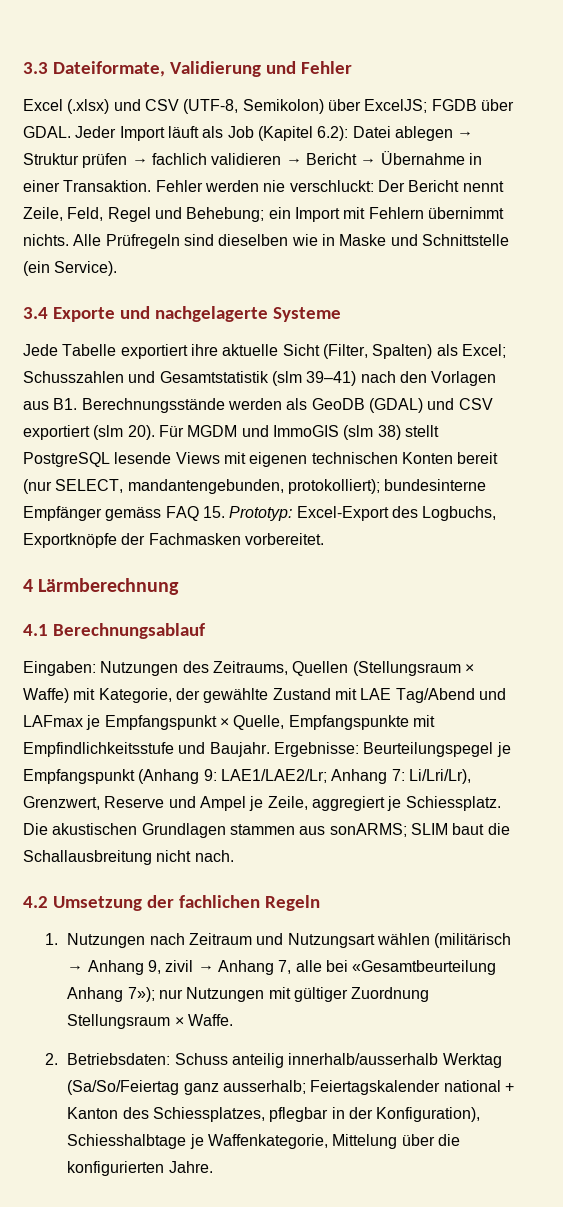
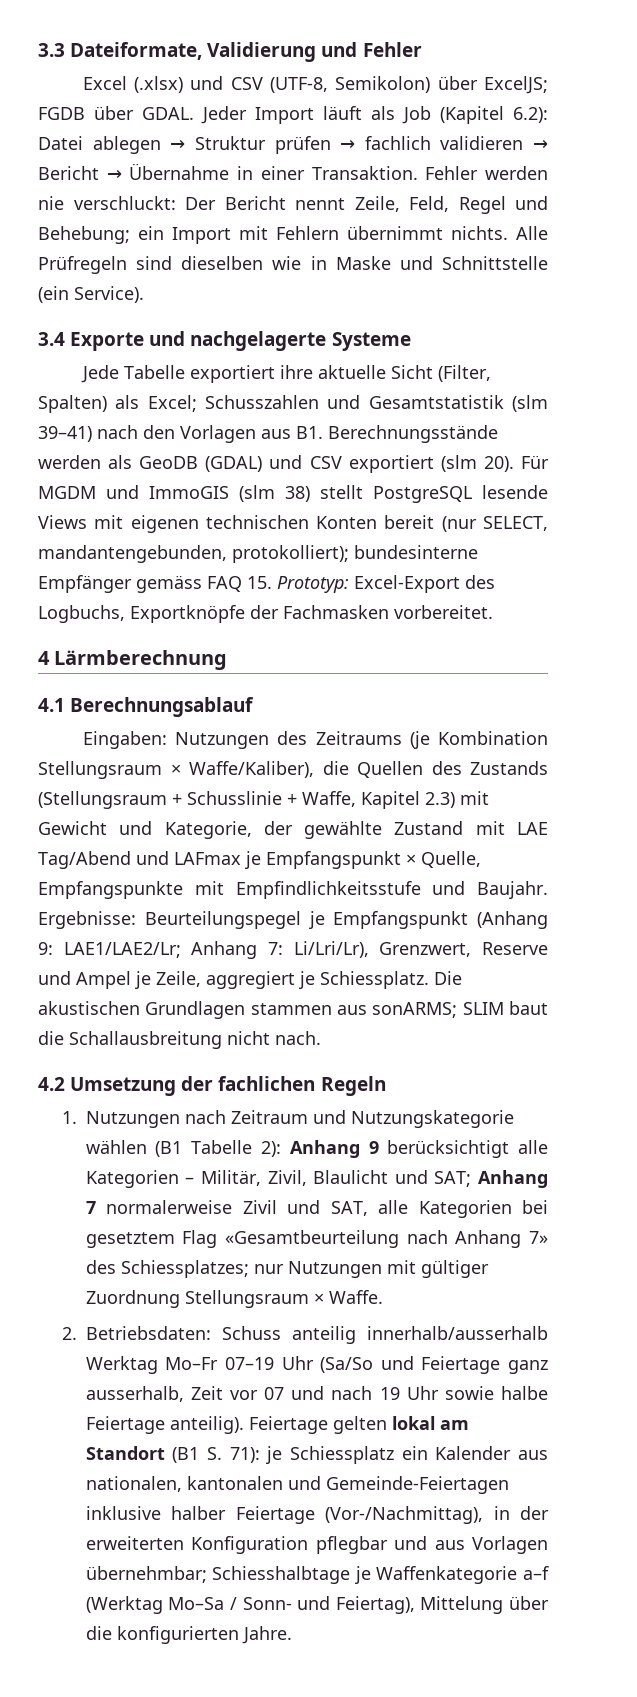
- Eingaben: Nutzungen des Zeitraums, Quellen (Stellungsraum × Waffe) mit Kategorie, der gewählte Zustand mit LAE Tag/Abend und LAFmax je Empfangspunkt × Quelle, Empfangspunkte mit Empfindlichkeitsstufe und Baujahr.
+ Eingaben: Nutzungen des Zeitraums (je Kombination Stellungsraum × Waffe/Kaliber), die Quellen des Zustands (Stellungsraum + Schusslinie + Waffe, Kapitel 2.3) mit Gewicht und Kategorie, der gewählte Zustand mit LAE Tag/Abend und LAFmax je Empfangspunkt × Quelle, Empfangspunkte mit Empfindlichkeitsstufe und Baujahr.
- 1. Nutzungen nach Zeitraum und Nutzungsart wählen (militärisch → Anhang 9, zivil → Anhang 7, alle bei «Gesamtbeurteilung Anhang 7»); nur Nutzungen mit gültiger Zuordnung Stellungsraum × Waffe.
+ 1. Nutzungen nach Zeitraum und Nutzungskategorie wählen (B1 Tabelle 2): Anhang 9 berücksichtigt alle Kategorien – Militär, Zivil, Blaulicht und SAT; Anhang 7 normalerweise Zivil und SAT, alle Kategorien bei gesetztem Flag «Gesamtbeurteilung nach Anhang 7» des Schiessplatzes; nur Nutzungen mit gültiger Zuordnung Stellungsraum × Waffe.
- 2. Betriebsdaten: Schuss anteilig innerhalb/ausserhalb Werktag (Sa/So/Feiertag ganz ausserhalb; Feiertagskalender national + Kanton des Schiessplatzes, pflegbar in der Konfiguration), Schiesshalbtage je Waffenkategorie, Mittelung über die konfigurierten Jahre.
+ 2. Betriebsdaten: Schuss anteilig innerhalb/ausserhalb Werktag Mo–Fr 07–19 Uhr (Sa/So und Feiertage ganz ausserhalb, Zeit vor 07 und nach 19 Uhr sowie halbe Feiertage anteilig). Feiertage gelten lokal am Standort (B1 S. 71): je Schiessplatz ein Kalender aus nationalen, kantonalen und Gemeinde-Feiertagen inklusive halber Feiertage (Vor-/Nachmittag), in der erweiterten Konfiguration pflegbar und aus Vorlagen übernehmbar; Schiesshalbtage je Waffenkategorie a–f (Werktag Mo–Sa / Sonn- und Feiertag), Mittelung über die konfigurierten Jahre.

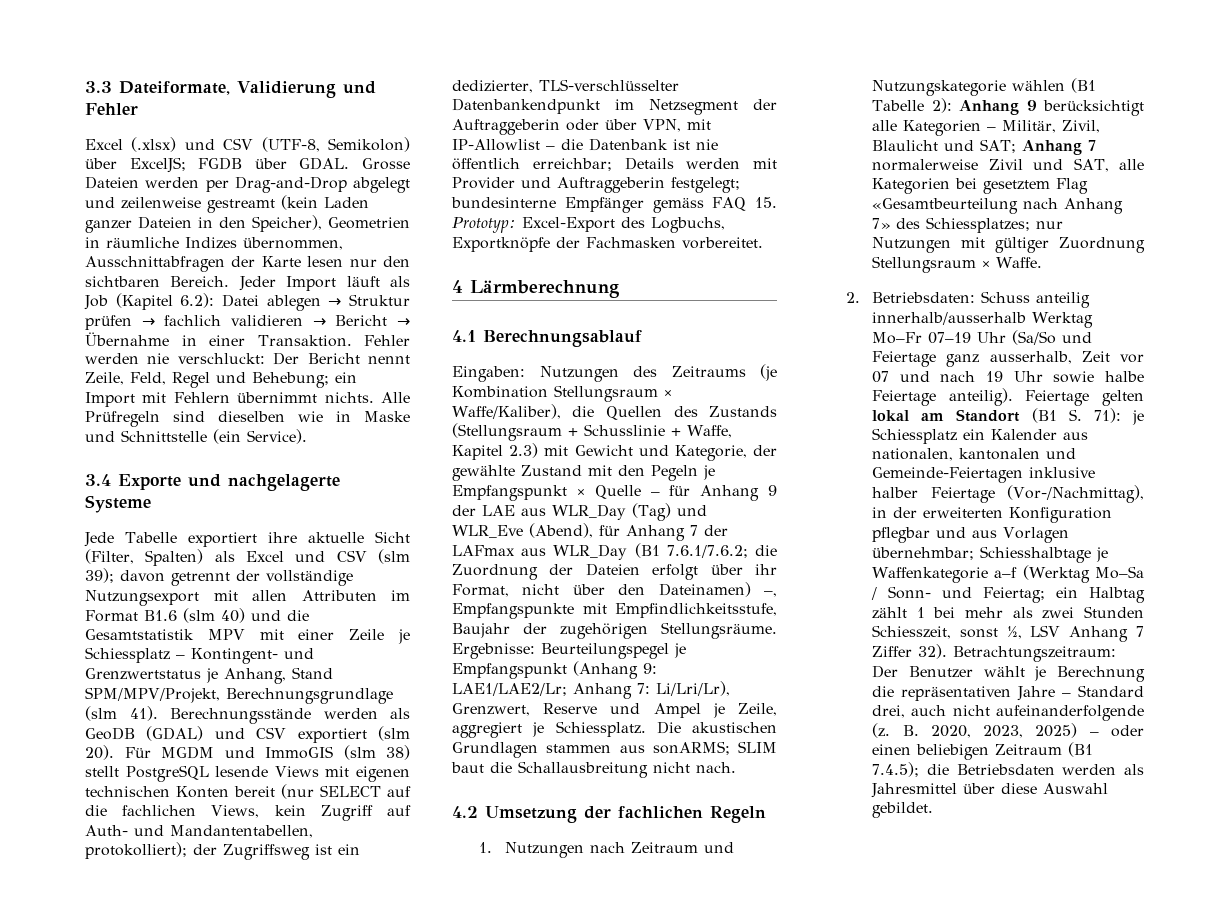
+ Grosse Dateien werden per Drag-and-Drop abgelegt und zeilenweise gestreamt (kein Laden ganzer Dateien in den Speicher), Geometrien in räumliche Indizes übernommen, Ausschnittabfragen der Karte lesen nur den sichtbaren Bereich.
- Jede Tabelle exportiert ihre aktuelle Sicht (Filter, Spalten) als Excel; Schusszahlen und Gesamtstatistik (slm 39–41) nach den Vorlagen aus B1. Berechnungsstände werden als GeoDB (GDAL) und CSV exportiert (slm 20).
+ Jede Tabelle exportiert ihre aktuelle Sicht (Filter, Spalten) als Excel und CSV (slm 39); davon getrennt der vollständige Nutzungsexport mit allen Attributen im Format B1.6 (slm 40) und die Gesamtstatistik MPV mit einer Zeile je Schiessplatz – Kontingent- und Grenzwertstatus je Anhang, Stand SPM/MPV/Projekt, Berechnungsgrundlage (slm 41). Berechnungsstände werden als GeoDB (GDAL) und CSV exportiert (slm 20).
- Für MGDM und ImmoGIS (slm 38) stellt PostgreSQL lesende Views mit eigenen technischen Konten bereit (nur SELECT, mandantengebunden, protokolliert); bundesinterne Empfänger gemäss FAQ 15. Prototyp: Excel-Export des Logbuchs, Exportknöpfe der Fachmasken vorbereitet.
+ Für MGDM und ImmoGIS (slm 38) stellt PostgreSQL lesende Views mit eigenen technischen Konten bereit (nur SELECT auf die fachlichen Views, kein Zugriff auf Auth- und Mandantentabellen, protokolliert); der Zugriffsweg ist ein dedizierter, TLS-verschlüsselter Datenbankendpunkt im Netzsegment der Auftraggeberin oder über VPN, mit IP-Allowlist – die Datenbank ist nie öffentlich erreichbar; Details werden mit Provider und Auftraggeberin festgelegt; bundesinterne Empfänger gemäss FAQ 15. Prototyp: Excel-Export des Logbuchs, Exportknöpfe der Fachmasken vorbereitet.
- Eingaben: Nutzungen des Zeitraums (je Kombination Stellungsraum × Waffe/Kaliber), die Quellen des Zustands (Stellungsraum + Schusslinie + Waffe, Kapitel 2.3) mit Gewicht und Kategorie, der gewählte Zustand mit LAE Tag/Abend und LAFmax je Empfangspunkt × Quelle, Empfangspunkte mit Empfindlichkeitsstufe und Baujahr.
+ Eingaben: Nutzungen des Zeitraums (je Kombination Stellungsraum × Waffe/Kaliber), die Quellen des Zustands (Stellungsraum + Schusslinie + Waffe, Kapitel 2.3) mit Gewicht und Kategorie, der gewählte Zustand mit den Pegeln je Empfangspunkt × Quelle – für Anhang 9 der LAE aus WLR_Day (Tag) und WLR_Eve (Abend), für Anhang 7 der LAFmax aus WLR_Day (B1 7.6.1/7.6.2; die Zuordnung der Dateien erfolgt über ihr Format, nicht über den Dateinamen) –, Empfangspunkte mit Empfindlichkeitsstufe, Baujahr der zugehörigen Stellungsräume.
- Feiertage gelten lokal am Standort (B1 S. 71): je Schiessplatz ein Kalender aus nationalen, kantonalen und Gemeinde-Feiertagen inklusive halber Feiertage (Vor-/Nachmittag), in der erweiterten Konfiguration pflegbar und aus Vorlagen übernehmbar; Schiesshalbtage je Waffenkategorie a–f (Werktag Mo–Sa / Sonn- und Feiertag), Mittelung über die konfigurierten Jahre.
+ Feiertage gelten lokal am Standort (B1 S. 71): je Schiessplatz ein Kalender aus nationalen, kantonalen und Gemeinde-Feiertagen inklusive halber Feiertage (Vor-/Nachmittag), in der erweiterten Konfiguration pflegbar und aus Vorlagen übernehmbar; Schiesshalbtage je Waffenkategorie a–f (Werktag Mo–Sa / Sonn- und Feiertag; ein Halbtag zählt 1 bei mehr als zwei Stunden Schiesszeit, sonst ½, LSV Anhang 7 Ziffer 32). Betrachtungszeitraum: Der Benutzer wählt je Berechnung die repräsentativen Jahre – Standard drei, auch nicht aufeinanderfolgende (z. B. 2020, 2023, 2025) – oder einen beliebigen Zeitraum (B1 7.4.5); die Betriebsdaten werden als Jahresmittel über diese Auswahl gebildet.

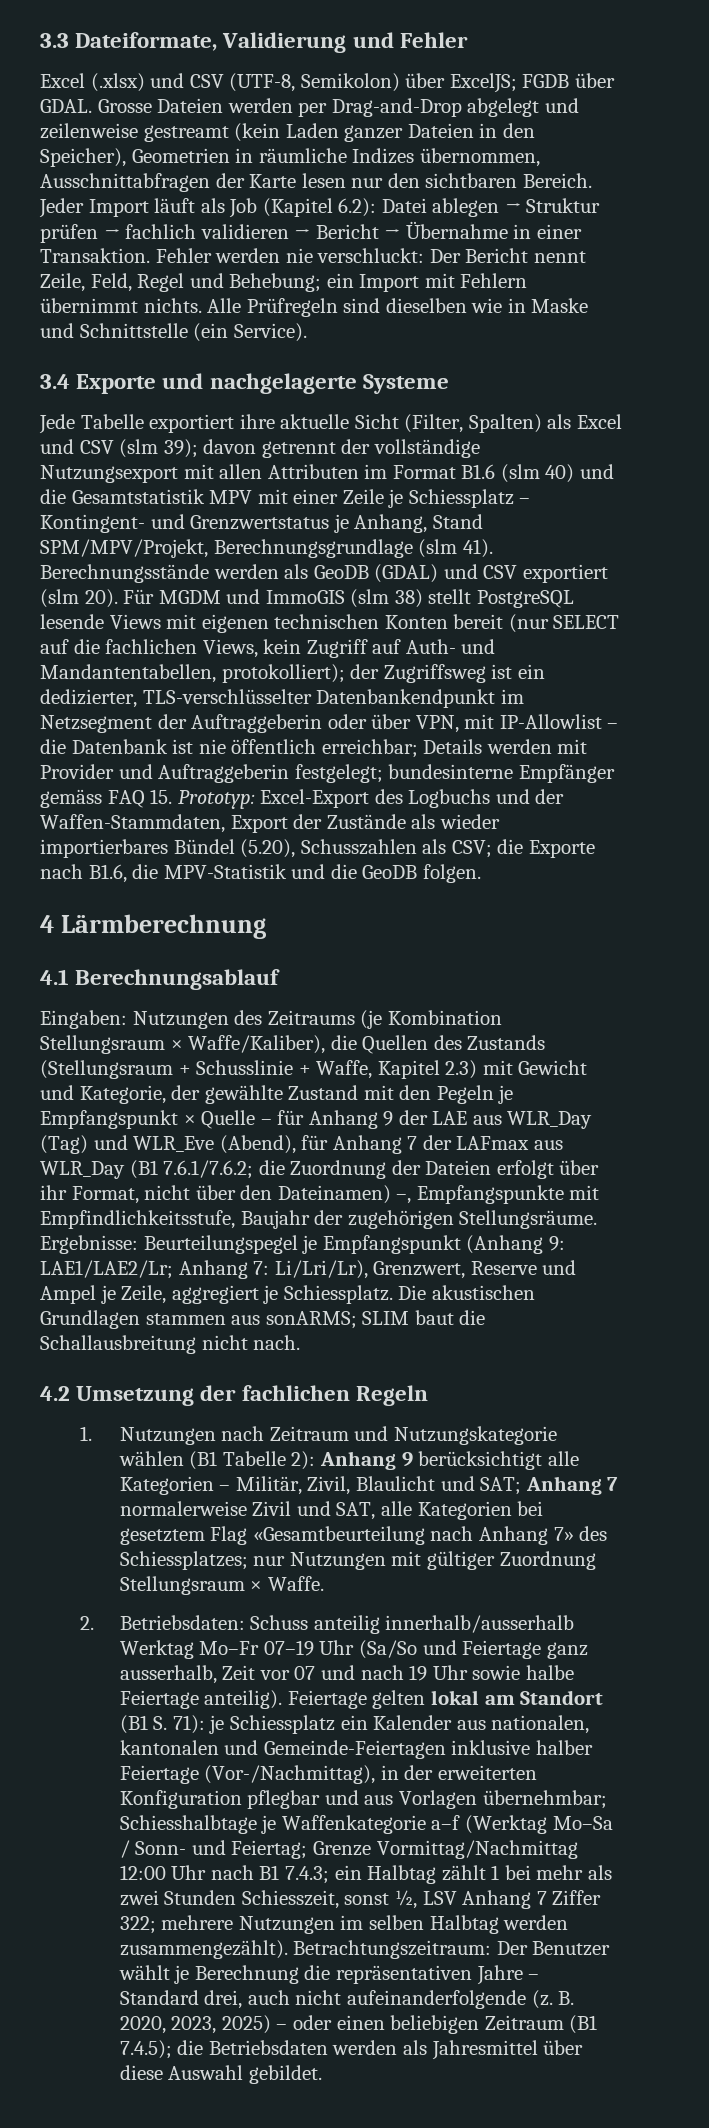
- Excel-Export des Logbuchs, Exportknöpfe der Fachmasken vorbereitet.
+ Excel-Export des Logbuchs und der Waffen-Stammdaten, Export der Zustände als wieder importierbares Bündel (5.20), Schusszahlen als CSV; die Exporte nach B1.6, die MPV-Statistik und die GeoDB folgen.
- Feiertage gelten lokal am Standort (B1 S. 71): je Schiessplatz ein Kalender aus nationalen, kantonalen und Gemeinde-Feiertagen inklusive halber Feiertage (Vor-/Nachmittag), in der erweiterten Konfiguration pflegbar und aus Vorlagen übernehmbar; Schiesshalbtage je Waffenkategorie a–f (Werktag Mo–Sa / Sonn- und Feiertag; ein Halbtag zählt 1 bei mehr als zwei Stunden Schiesszeit, sonst ½, LSV Anhang 7 Ziffer 32).
+ Feiertage gelten lokal am Standort (B1 S. 71): je Schiessplatz ein Kalender aus nationalen, kantonalen und Gemeinde-Feiertagen inklusive halber Feiertage (Vor-/Nachmittag), in der erweiterten Konfiguration pflegbar und aus Vorlagen übernehmbar; Schiesshalbtage je Waffenkategorie a–f (Werktag Mo–Sa / Sonn- und Feiertag; Grenze Vormittag/Nachmittag 12:00 Uhr nach B1 7.4.3; ein Halbtag zählt 1 bei mehr als zwei Stunden Schiesszeit, sonst ½, LSV Anhang 7 Ziffer 322; mehrere Nutzungen im selben Halbtag werden zusammengezählt).

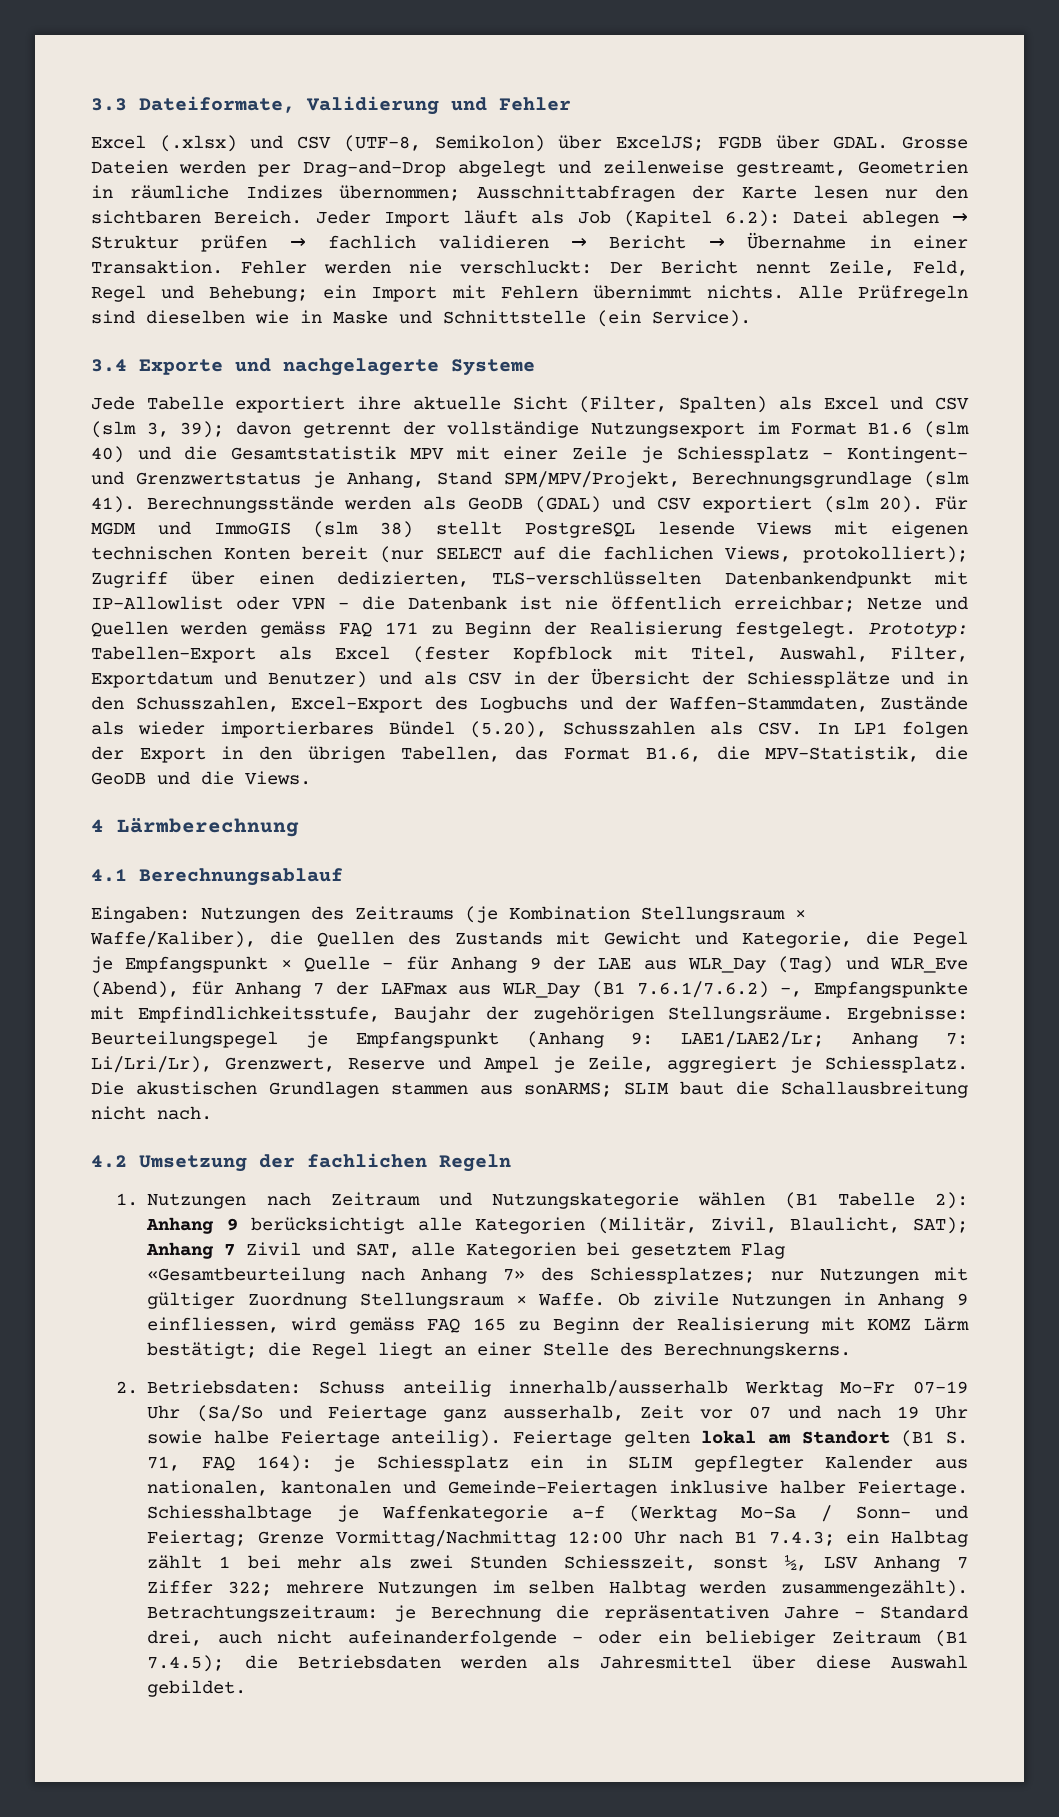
- Grosse Dateien werden per Drag-and-Drop abgelegt und zeilenweise gestreamt (kein Laden ganzer Dateien in den Speicher), Geometrien in räumliche Indizes übernommen, Ausschnittabfragen der Karte lesen nur den sichtbaren Bereich.
+ Grosse Dateien werden per Drag-and-Drop abgelegt und zeilenweise gestreamt, Geometrien in räumliche Indizes übernommen; Ausschnittabfragen der Karte lesen nur den sichtbaren Bereich.
- Jede Tabelle exportiert ihre aktuelle Sicht (Filter, Spalten) als Excel und CSV (slm 39); davon getrennt der vollständige Nutzungsexport mit allen Attributen im Format B1.6 (slm 40) und die Gesamtstatistik MPV mit einer Zeile je Schiessplatz – Kontingent- und Grenzwertstatus je Anhang, Stand SPM/MPV/Projekt, Berechnungsgrundlage (slm 41).
+ Jede Tabelle exportiert ihre aktuelle Sicht (Filter, Spalten) als Excel und CSV (slm 3, 39); davon getrennt der vollständige Nutzungsexport im Format B1.6 (slm 40) und die Gesamtstatistik MPV mit einer Zeile je Schiessplatz – Kontingent- und Grenzwertstatus je Anhang, Stand SPM/MPV/Projekt, Berechnungsgrundlage (slm 41).
- Für MGDM und ImmoGIS (slm 38) stellt PostgreSQL lesende Views mit eigenen technischen Konten bereit (nur SELECT auf die fachlichen Views, kein Zugriff auf Auth- und Mandantentabellen, protokolliert); der Zugriffsweg ist ein dedizierter, TLS-verschlüsselter Datenbankendpunkt im Netzsegment der Auftraggeberin oder über VPN, mit IP-Allowlist – die Datenbank ist nie öffentlich erreichbar; Details werden mit Provider und Auftraggeberin festgelegt; bundesinterne Empfänger gemäss FAQ 15. Prototyp: Excel-Export des Logbuchs und der Waffen-Stammdaten, Export der Zustände als wieder importierbares Bündel (5.20), Schusszahlen als CSV; die Exporte nach B1.6, die MPV-Statistik und die GeoDB folgen.
+ Für MGDM und ImmoGIS (slm 38) stellt PostgreSQL lesende Views mit eigenen technischen Konten bereit (nur SELECT auf die fachlichen Views, protokolliert); Zugriff über einen dedizierten, TLS-verschlüsselten Datenbankendpunkt mit IP-Allowlist oder VPN – die Datenbank ist nie öffentlich erreichbar; Netze und Quellen werden gemäss FAQ 171 zu Beginn der Realisierung festgelegt. Prototyp: Tabellen-Export als Excel (fester Kopfblock mit Titel, Auswahl, Filter, Exportdatum und Benutzer) und als CSV in der Übersicht der Schiessplätze und in den Schusszahlen, Excel-Export des Logbuchs und der Waffen-Stammdaten, Zustände als wieder importierbares Bündel (5.20), Schusszahlen als CSV. In LP1 folgen der Export in den übrigen Tabellen, das Format B1.6, die MPV-Statistik, die GeoDB und die Views.
- Eingaben: Nutzungen des Zeitraums (je Kombination Stellungsraum × Waffe/Kaliber), die Quellen des Zustands (Stellungsraum + Schusslinie + Waffe, Kapitel 2.3) mit Gewicht und Kategorie, der gewählte Zustand mit den Pegeln je Empfangspunkt × Quelle – für Anhang 9 der LAE aus WLR_Day (Tag) und WLR_Eve (Abend), für Anhang 7 der LAFmax aus WLR_Day (B1 7.6.1/7.6.2; die Zuordnung der Dateien erfolgt über ihr Format, nicht über den Dateinamen) –, Empfangspunkte mit Empfindlichkeitsstufe, Baujahr der zugehörigen Stellungsräume.
+ Eingaben: Nutzungen des Zeitraums (je Kombination Stellungsraum × Waffe/Kaliber), die Quellen des Zustands mit Gewicht und Kategorie, die Pegel je Empfangspunkt × Quelle – für Anhang 9 der LAE aus WLR_Day (Tag) und WLR_Eve (Abend), für Anhang 7 der LAFmax aus WLR_Day (B1 7.6.1/7.6.2) –, Empfangspunkte mit Empfindlichkeitsstufe, Baujahr der zugehörigen Stellungsräume.
- 1. Nutzungen nach Zeitraum und Nutzungskategorie wählen (B1 Tabelle 2): Anhang 9 berücksichtigt alle Kategorien – Militär, Zivil, Blaulicht und SAT; Anhang 7 normalerweise Zivil und SAT, alle Kategorien bei gesetztem Flag «Gesamtbeurteilung nach Anhang 7» des Schiessplatzes; nur Nutzungen mit gültiger Zuordnung Stellungsraum × Waffe.
+ 1. Nutzungen nach Zeitraum und Nutzungskategorie wählen (B1 Tabelle 2): Anhang 9 berücksichtigt alle Kategorien (Militär, Zivil, Blaulicht, SAT); Anhang 7 Zivil und SAT, alle Kategorien bei gesetztem Flag «Gesamtbeurteilung nach Anhang 7» des Schiessplatzes; nur Nutzungen mit gültiger Zuordnung Stellungsraum × Waffe. Ob zivile Nutzungen in Anhang 9 einfliessen, wird gemäss FAQ 165 zu Beginn der Realisierung mit KOMZ Lärm bestätigt; die Regel liegt an einer Stelle des Berechnungskerns.
- Feiertage gelten lokal am Standort (B1 S. 71): je Schiessplatz ein Kalender aus nationalen, kantonalen und Gemeinde-Feiertagen inklusive halber Feiertage (Vor-/Nachmittag), in der erweiterten Konfiguration pflegbar und aus Vorlagen übernehmbar; Schiesshalbtage je Waffenkategorie a–f (Werktag Mo–Sa / Sonn- und Feiertag; Grenze Vormittag/Nachmittag 12:00 Uhr nach B1 7.4.3; ein Halbtag zählt 1 bei mehr als zwei Stunden Schiesszeit, sonst ½, LSV Anhang 7 Ziffer 322; mehrere Nutzungen im selben Halbtag werden zusammengezählt).
+ Feiertage gelten lokal am Standort (B1 S. 71, FAQ 164): je Schiessplatz ein in SLIM gepflegter Kalender aus nationalen, kantonalen und Gemeinde-Feiertagen inklusive halber Feiertage. Schiesshalbtage je Waffenkategorie a–f (Werktag Mo–Sa / Sonn- und Feiertag; Grenze Vormittag/Nachmittag 12:00 Uhr nach B1 7.4.3; ein Halbtag zählt 1 bei mehr als zwei Stunden Schiesszeit, sonst ½, LSV Anhang 7 Ziffer 322; mehrere Nutzungen im selben Halbtag werden zusammengezählt).
- Betrachtungszeitraum: Der Benutzer wählt je Berechnung die repräsentativen Jahre – Standard drei, auch nicht aufeinanderfolgende (z. B. 2020, 2023, 2025) – oder einen beliebigen Zeitraum (B1 7.4.5); die Betriebsdaten werden als Jahresmittel über diese Auswahl gebildet.
+ Betrachtungszeitraum: je Berechnung die repräsentativen Jahre – Standard drei, auch nicht aufeinanderfolgende – oder ein beliebiger Zeitraum (B1 7.4.5); die Betriebsdaten werden als Jahresmittel über diese Auswahl gebildet.

